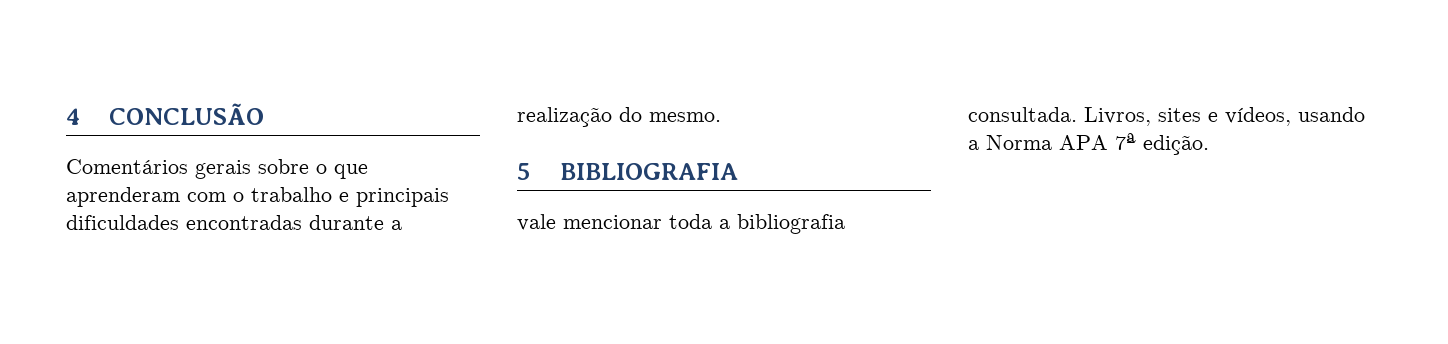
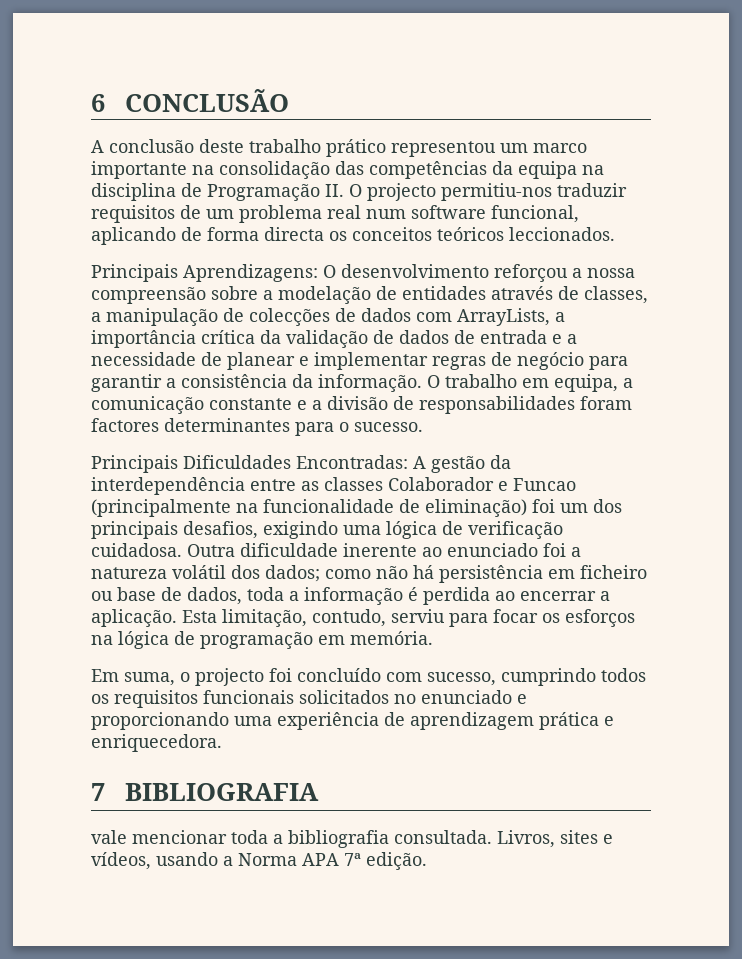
- 4 CONCLUSÃO
+ 6 CONCLUSÃO
- Comentários gerais sobre o que aprenderam com o trabalho e principais dificuldades encontradas durante a realização do mesmo.
- 5 BIBLIOGRAFIA
+ A conclusão deste trabalho prático representou um marco importante na consolidação das competências da equipa na disciplina de Programação II. O projecto permitiu-nos traduzir requisitos de um problema real num software funcional, aplicando de forma directa os conceitos teóricos leccionados.
+ Principais Aprendizagens: O desenvolvimento reforçou a nossa compreensão sobre a modelação de entidades através de classes, a manipulação de colecções de dados com ArrayLists, a importância crítica da validação de dados de entrada e a necessidade de planear e implementar regras de negócio para garantir a consistência da informação. O trabalho em equipa, a comunicação constante e a divisão de responsabilidades foram factores determinantes para o sucesso.
+ Principais Dificuldades Encontradas: A gestão da interdependência entre as classes Colaborador e Funcao (principalmente na funcionalidade de eliminação) foi um dos principais desafios, exigindo uma lógica de verificação cuidadosa. Outra dificuldade inerente ao enunciado foi a natureza volátil dos dados; como não há persistência em ficheiro ou base de dados, toda a informação é perdida ao encerrar a aplicação. Esta limitação, contudo, serviu para focar os esforços na lógica de programação em memória.
+ Em suma, o projecto foi concluído com sucesso, cumprindo todos os requisitos funcionais solicitados no enunciado e proporcionando uma experiência de aprendizagem prática e enriquecedora.
+ 7 BIBLIOGRAFIA

